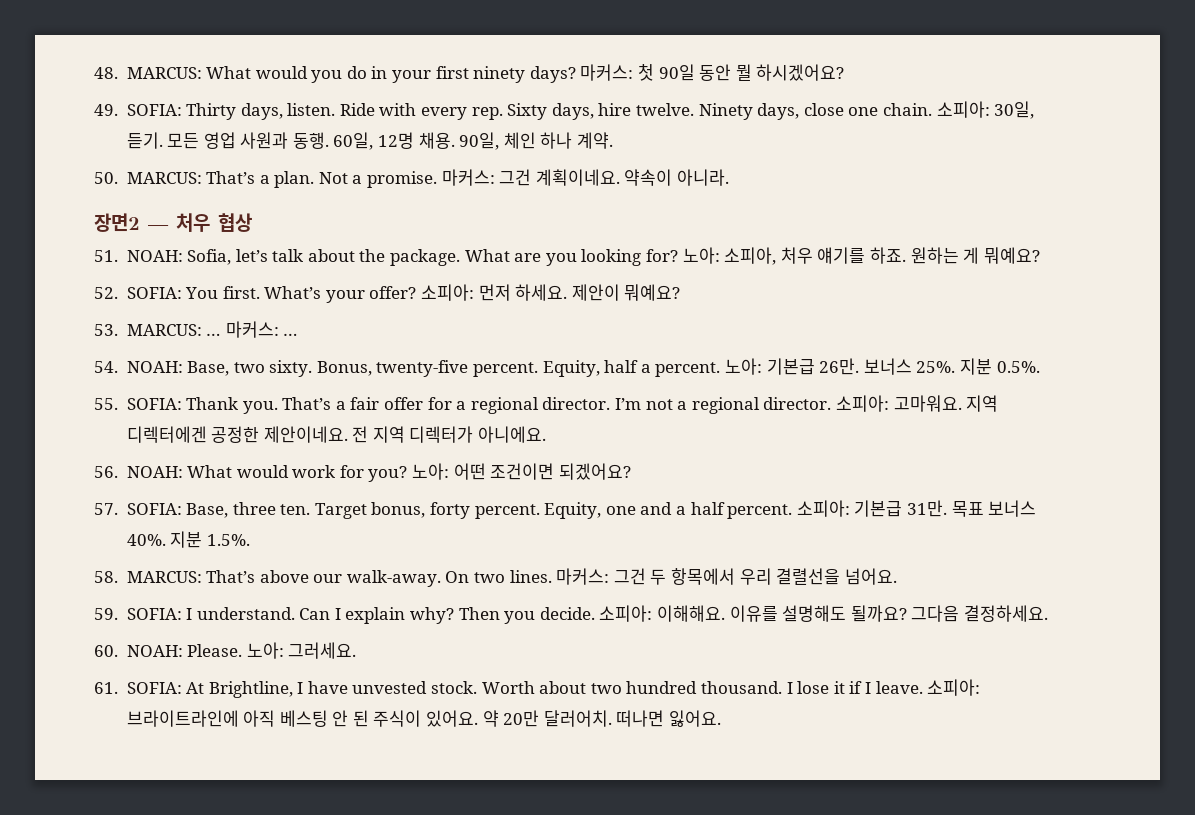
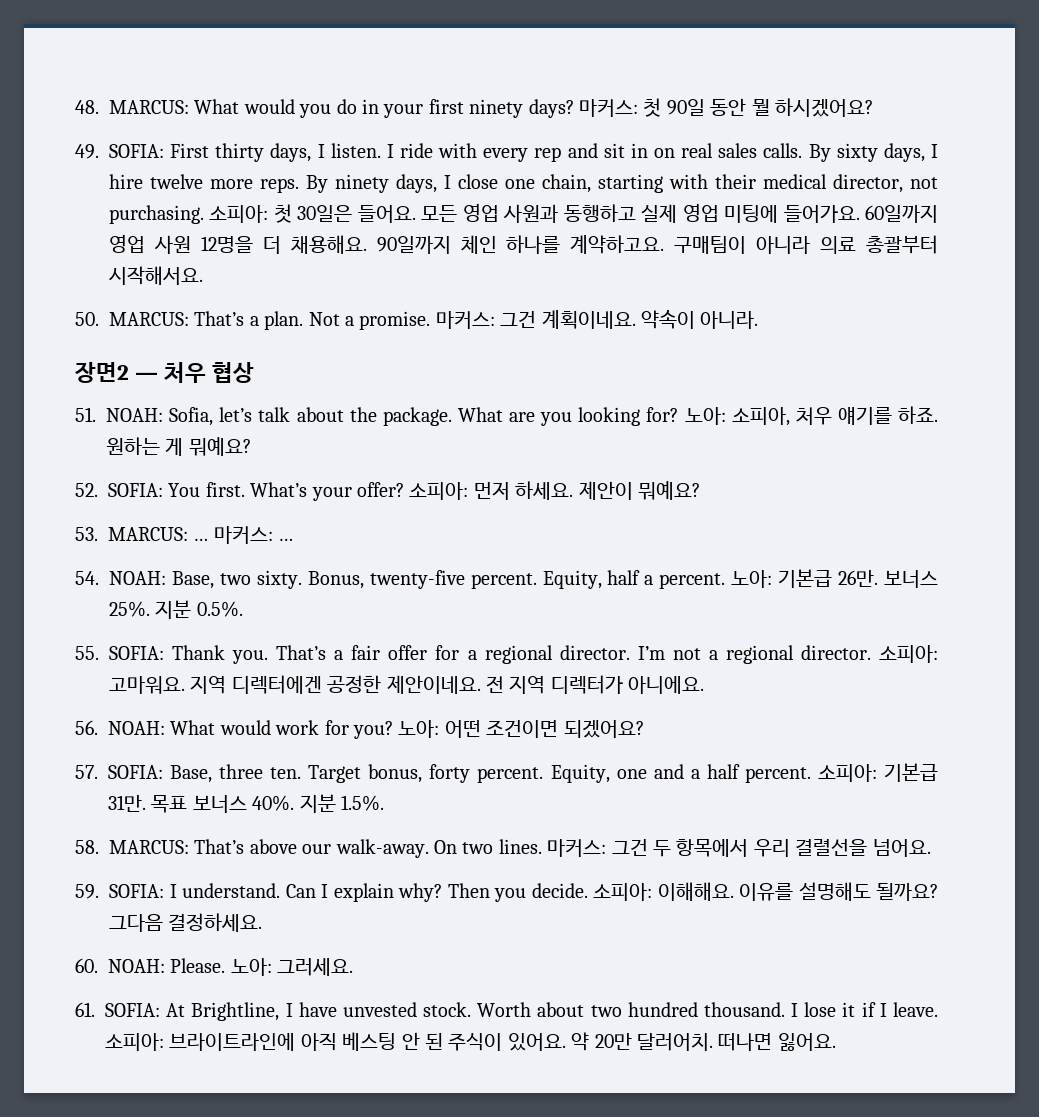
- 49. SOFIA: Thirty days, listen. Ride with every rep. Sixty days, hire twelve. Ninety days, close one chain. 소피아: 30일, 듣기. 모든 영업 사원과 동행. 60일, 12명 채용. 90일, 체인 하나 계약.
+ 49. SOFIA: First thirty days, I listen. I ride with every rep and sit in on real sales calls. By sixty days, I hire twelve more reps. By ninety days, I close one chain, starting with their medical director, not purchasing. 소피아: 첫 30일은 들어요. 모든 영업 사원과 동행하고 실제 영업 미팅에 들어가요. 60일까지 영업 사원 12명을 더 채용해요. 90일까지 체인 하나를 계약하고요. 구매팀이 아니라 의료 총괄부터 시작해서요.

